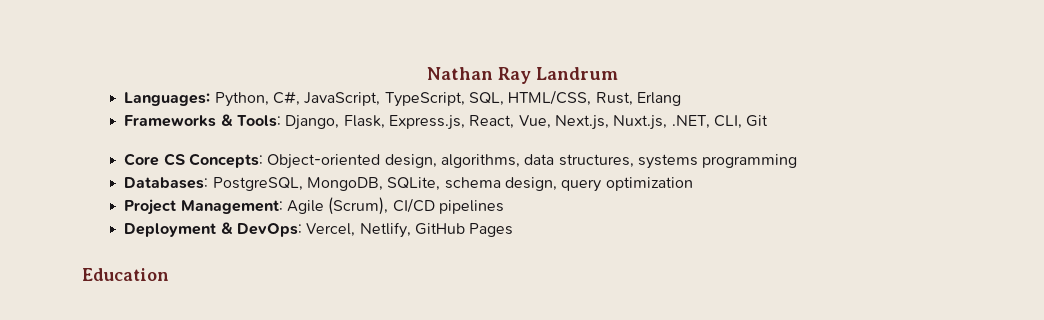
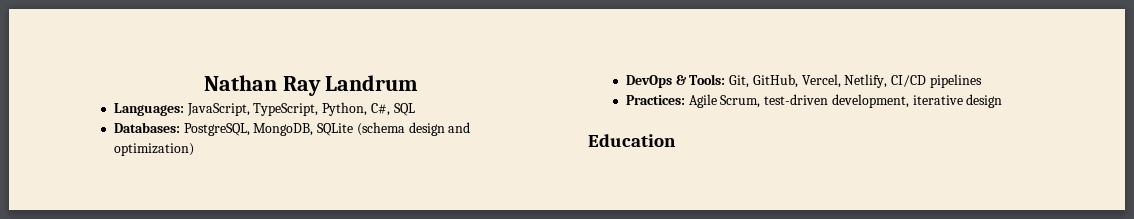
- Languages: Python, C#, JavaScript, TypeScript, SQL, HTML/CSS, Rust, Erlang
- Frameworks & Tools: Django, Flask, Express.js, React, Vue, Next.js, Nuxt.js, .NET, CLI, Git
- Core CS Concepts: Object-oriented design, algorithms, data structures, systems programming
- Databases: PostgreSQL, MongoDB, SQLite, schema design, query optimization
- Project Management: Agile (Scrum), CI/CD pipelines
- Deployment & DevOps: Vercel, Netlify, GitHub Pages
+ Languages: JavaScript, TypeScript, Python, C#, SQL
+ Databases: PostgreSQL, MongoDB, SQLite (schema design and optimization)
+ DevOps & Tools: Git, GitHub, Vercel, Netlify, CI/CD pipelines
+ Practices: Agile Scrum, test-driven development, iterative design

